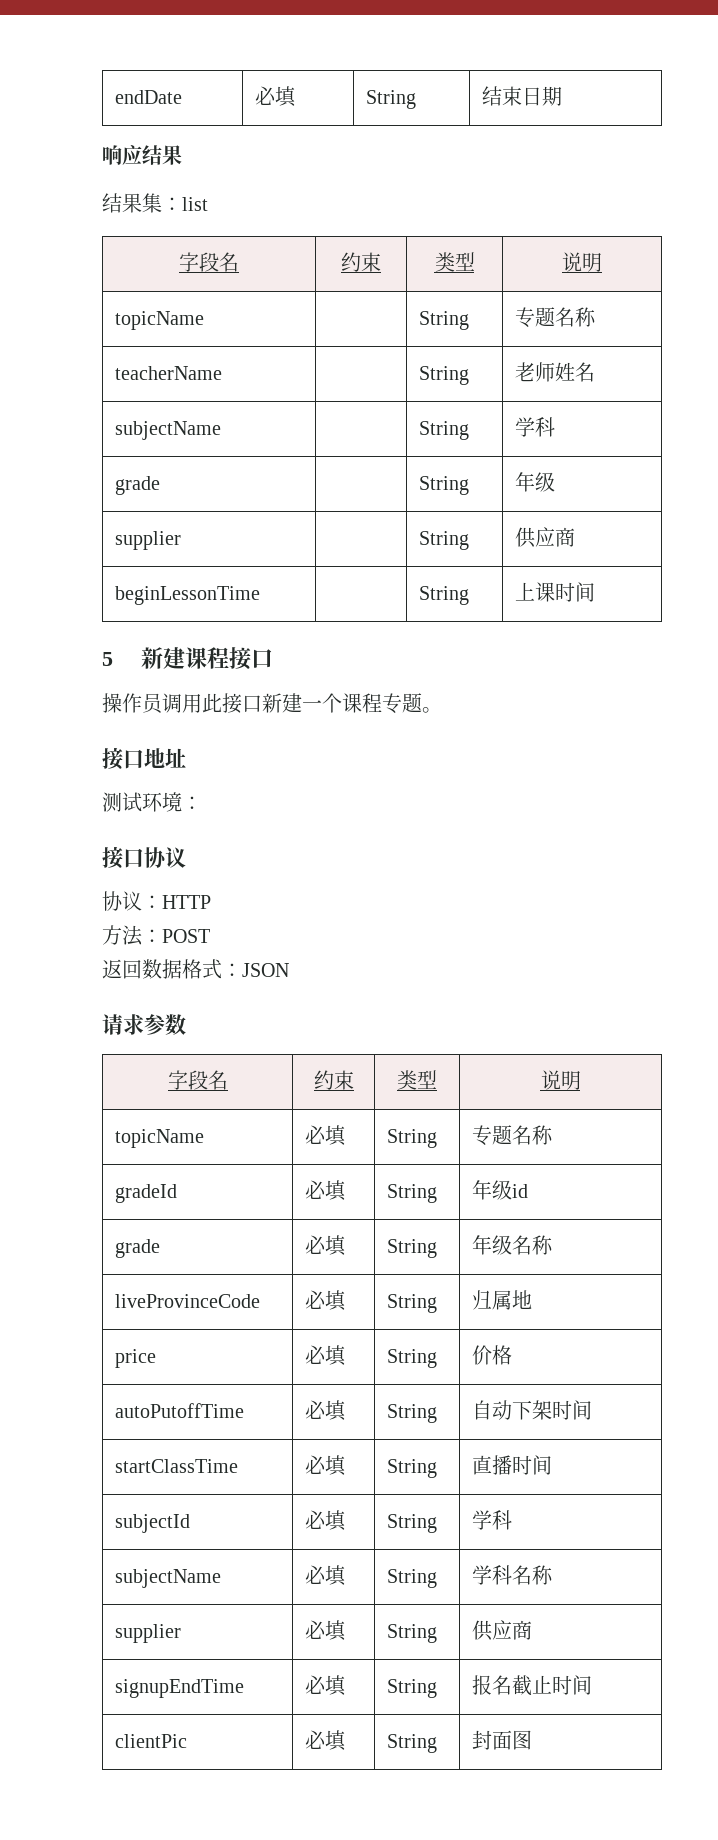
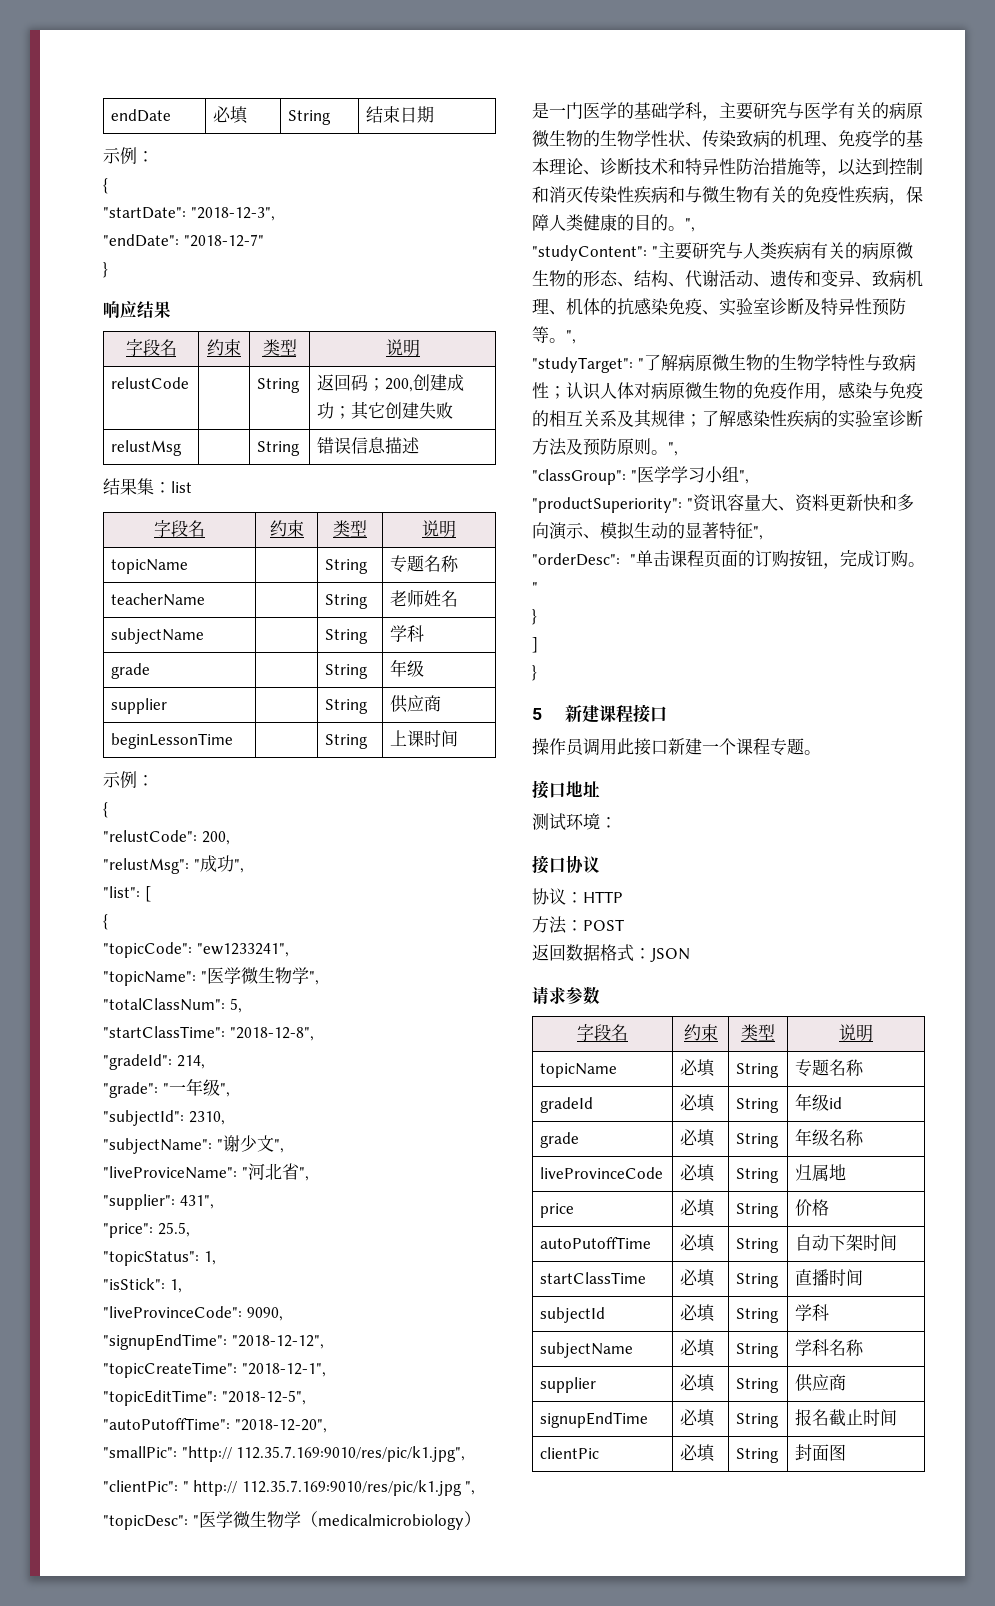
  endDate | 必填 | String | 结束日期
+ 示例：
+ {
+ "startDate": "2018-12-3",
+ "endDate": "2018-12-7"
+ }
  响应结果
+ 字段名 | 约束 | 类型 | 说明
+ relustCode | | String | 返回码；200,创建成功；其它创建失败
+ relustMsg | | String | 错误信息描述
  beginLessonTime | | String | 上课时间
+ 示例：
+ {
+ "relustCode": 200,
+ "relustMsg": "成功",
+ "list": [
+ {
+ "topicCode": "ew1233241",
+ "topicName": "医学微生物学",
+ "totalClassNum": 5,
+ "startClassTime": "2018-12-8",
+ "gradeId": 214,
+ "grade": "一年级",
+ "subjectId": 2310,
+ "subjectName": "谢少文",
+ "liveProviceName": "河北省",
+ "supplier": 431",
+ "price": 25.5,
+ "topicStatus": 1,
+ "isStick": 1,
+ "liveProvinceCode": 9090,
+ "signupEndTime": "2018-12-12",
+ "topicCreateTime": "2018-12-1",
+ "topicEditTime": "2018-12-5",
+ "autoPutoffTime": "2018-12-20",
+ "smallPic": "http:// 112.35.7.169:9010/res/pic/k1.jpg",
+ "clientPic": " http:// 112.35.7.169:9010/res/pic/k1.jpg ",
+ "topicDesc": "医学微生物学（medicalmicrobiology）是一门医学的基础学科，主要研究与医学有关的病原微生物的生物学性状、传染致病的机理、免疫学的基本理论、诊断技术和特异性防治措施等，以达到控制和消灭传染性疾病和与微生物有关的免疫性疾病，保障人类健康的目的。",
+ "studyContent": "主要研究与人类疾病有关的病原微生物的形态、结构、代谢活动、遗传和变异、致病机理、机体的抗感染免疫、实验室诊断及特异性预防等。",
+ "studyTarget": "了解病原微生物的生物学特性与致病性；认识人体对病原微生物的免疫作用，感染与免疫的相互关系及其规律；了解感染性疾病的实验室诊断方法及预防原则。",
+ "classGroup": "医学学习小组",
+ "productSuperiority": "资讯容量大、资料更新快和多向演示、模拟生动的显著特征",
+ "orderDesc": "单击课程页面的订购按钮，完成订购。"
+ }
+ ]
+ }

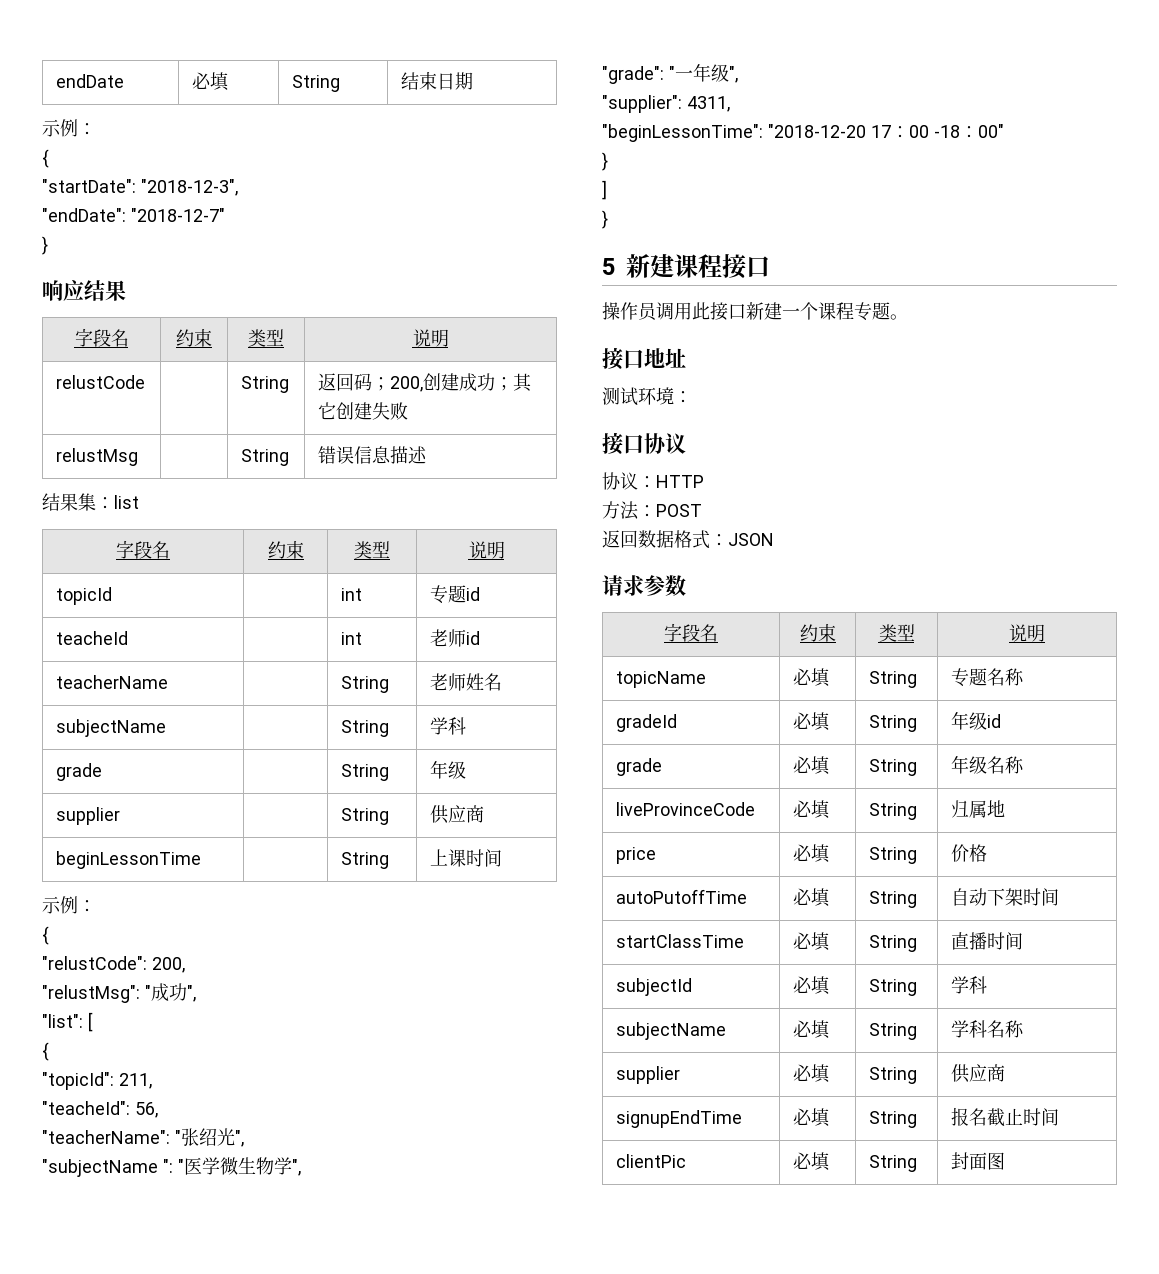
- topicName | | String | 专题名称
+ topicId | | int | 专题id
+ teacheId | | int | 老师id
- "topicCode": "ew1233241",
- "topicName": "医学微生物学",
+ "topicId": 211,
+ "teacheId": 56,
+ "teacherName": "张绍光",
+ "subjectName ": "医学微生物学",
- "totalClassNum": 5,
- "startClassTime": "2018-12-8",
- "gradeId": 214,
- "subjectId": 2310,
- "subjectName": "谢少文",
- "liveProviceName": "河北省",
- "supplier": 431",
- "price": 25.5,
- "topicStatus": 1,
- "isStick": 1,
- "liveProvinceCode": 9090,
- "signupEndTime": "2018-12-12",
- "topicCreateTime": "2018-12-1",
- "topicEditTime": "2018-12-5",
- "autoPutoffTime": "2018-12-20",
- "smallPic": "http:// 112.35.7.169:9010/res/pic/k1.jpg",
- "clientPic": " http:// 112.35.7.169:9010/res/pic/k1.jpg ",
- "topicDesc": "医学微生物学（medicalmicrobiology）是一门医学的基础学科，主要研究与医学有关的病原微生物的生物学性状、传染致病的机理、免疫学的基本理论、诊断技术和特异性防治措施等，以达到控制和消灭传染性疾病和与微生物有关的免疫性疾病，保障人类健康的目的。",
- "studyContent": "主要研究与人类疾病有关的病原微生物的形态、结构、代谢活动、遗传和变异、致病机理、机体的抗感染免疫、实验室诊断及特异性预防等。",
- "studyTarget": "了解病原微生物的生物学特性与致病性；认识人体对病原微生物的免疫作用，感染与免疫的相互关系及其规律；了解感染性疾病的实验室诊断方法及预防原则。",
- "classGroup": "医学学习小组",
- "productSuperiority": "资讯容量大、资料更新快和多向演示、模拟生动的显著特征",
- "orderDesc": "单击课程页面的订购按钮，完成订购。"
+ "supplier": 4311,
+ "beginLessonTime": "2018-12-20 17：00 -18：00"

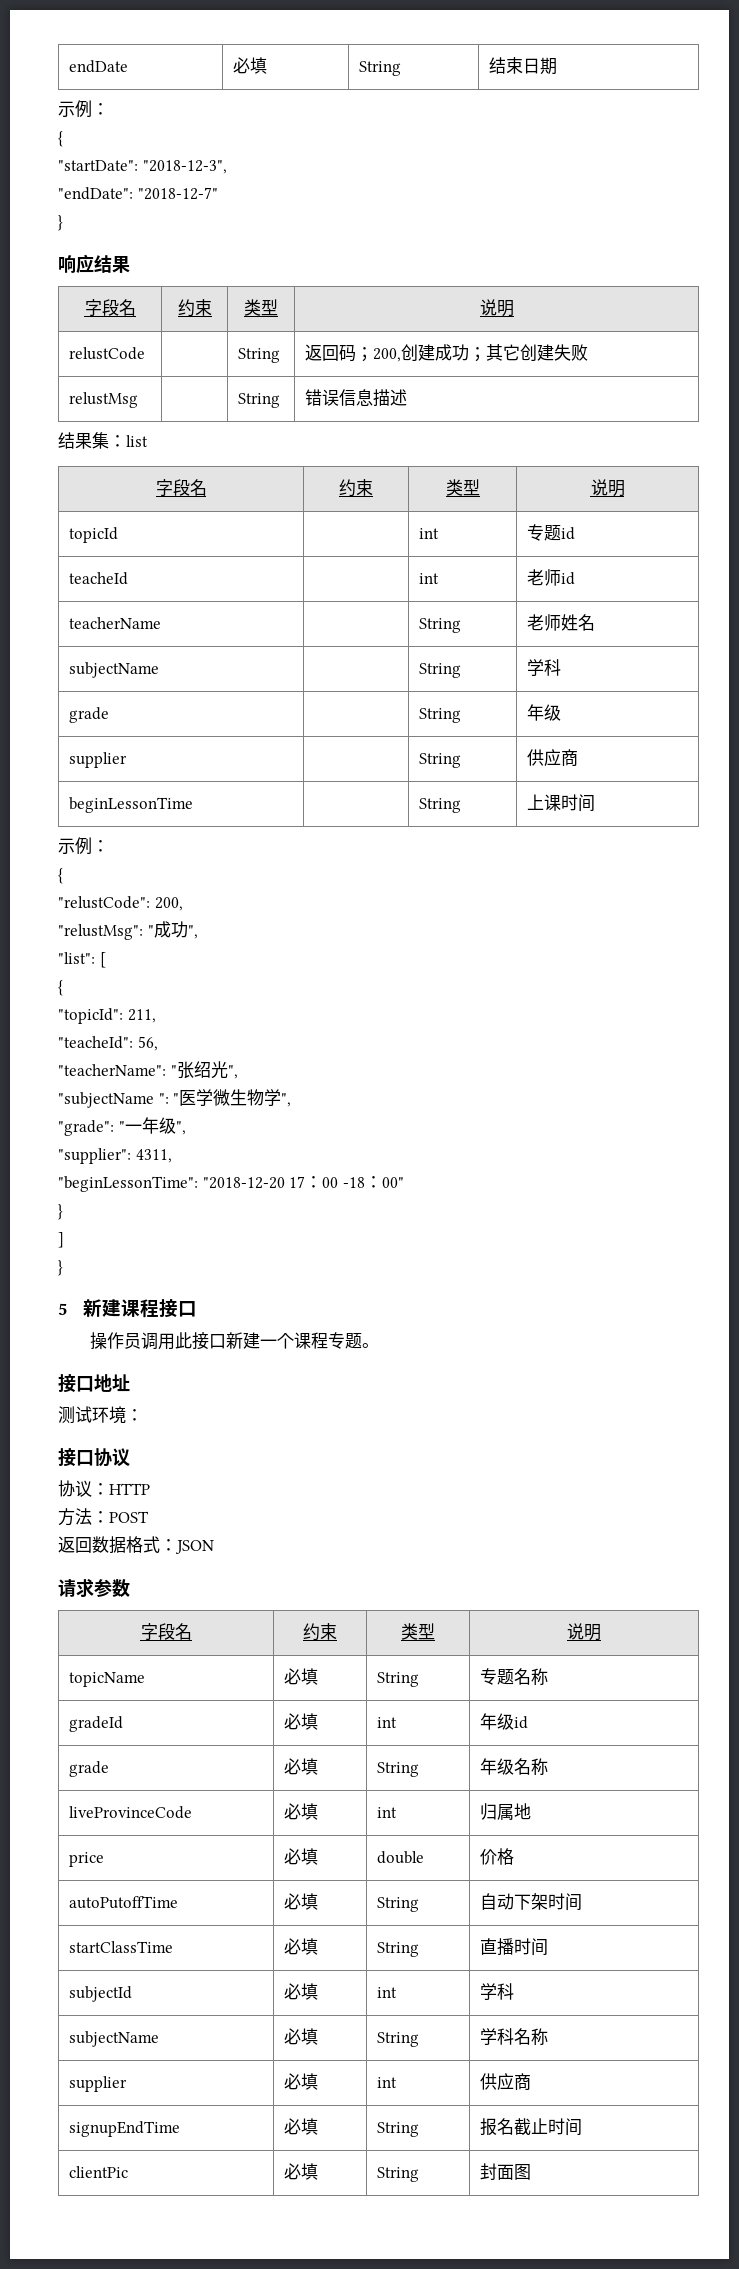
- gradeId | 必填 | String | 年级id
+ gradeId | 必填 | int | 年级id
- liveProvinceCode | 必填 | String | 归属地
+ liveProvinceCode | 必填 | int | 归属地
- price | 必填 | String | 价格
+ price | 必填 | double | 价格
- subjectId | 必填 | String | 学科
+ subjectId | 必填 | int | 学科
- supplier | 必填 | String | 供应商
+ supplier | 必填 | int | 供应商

